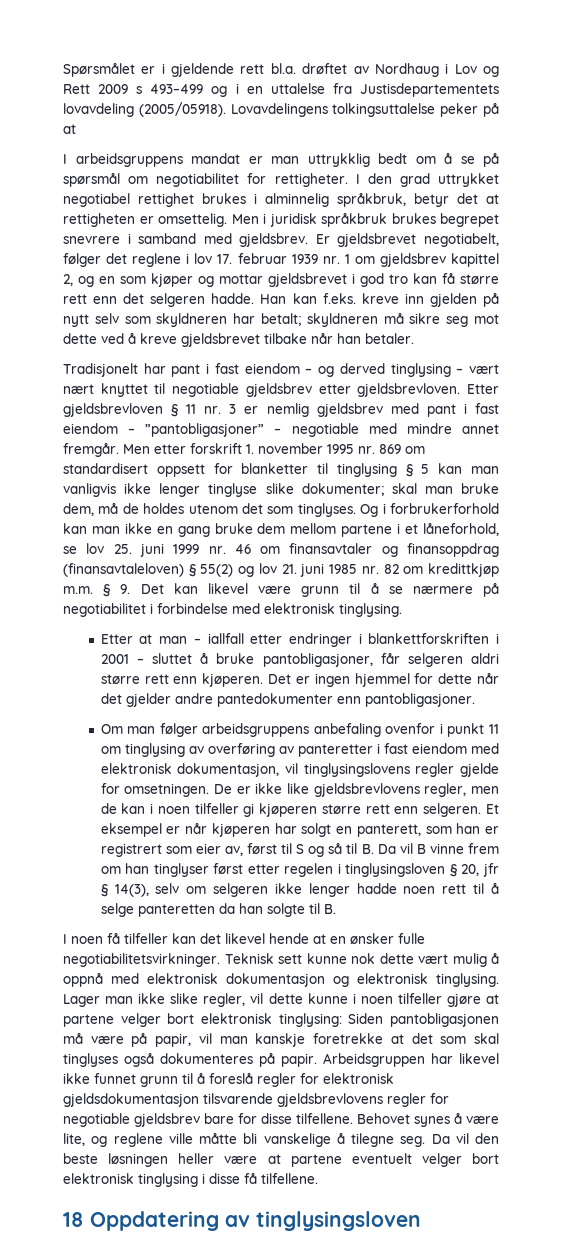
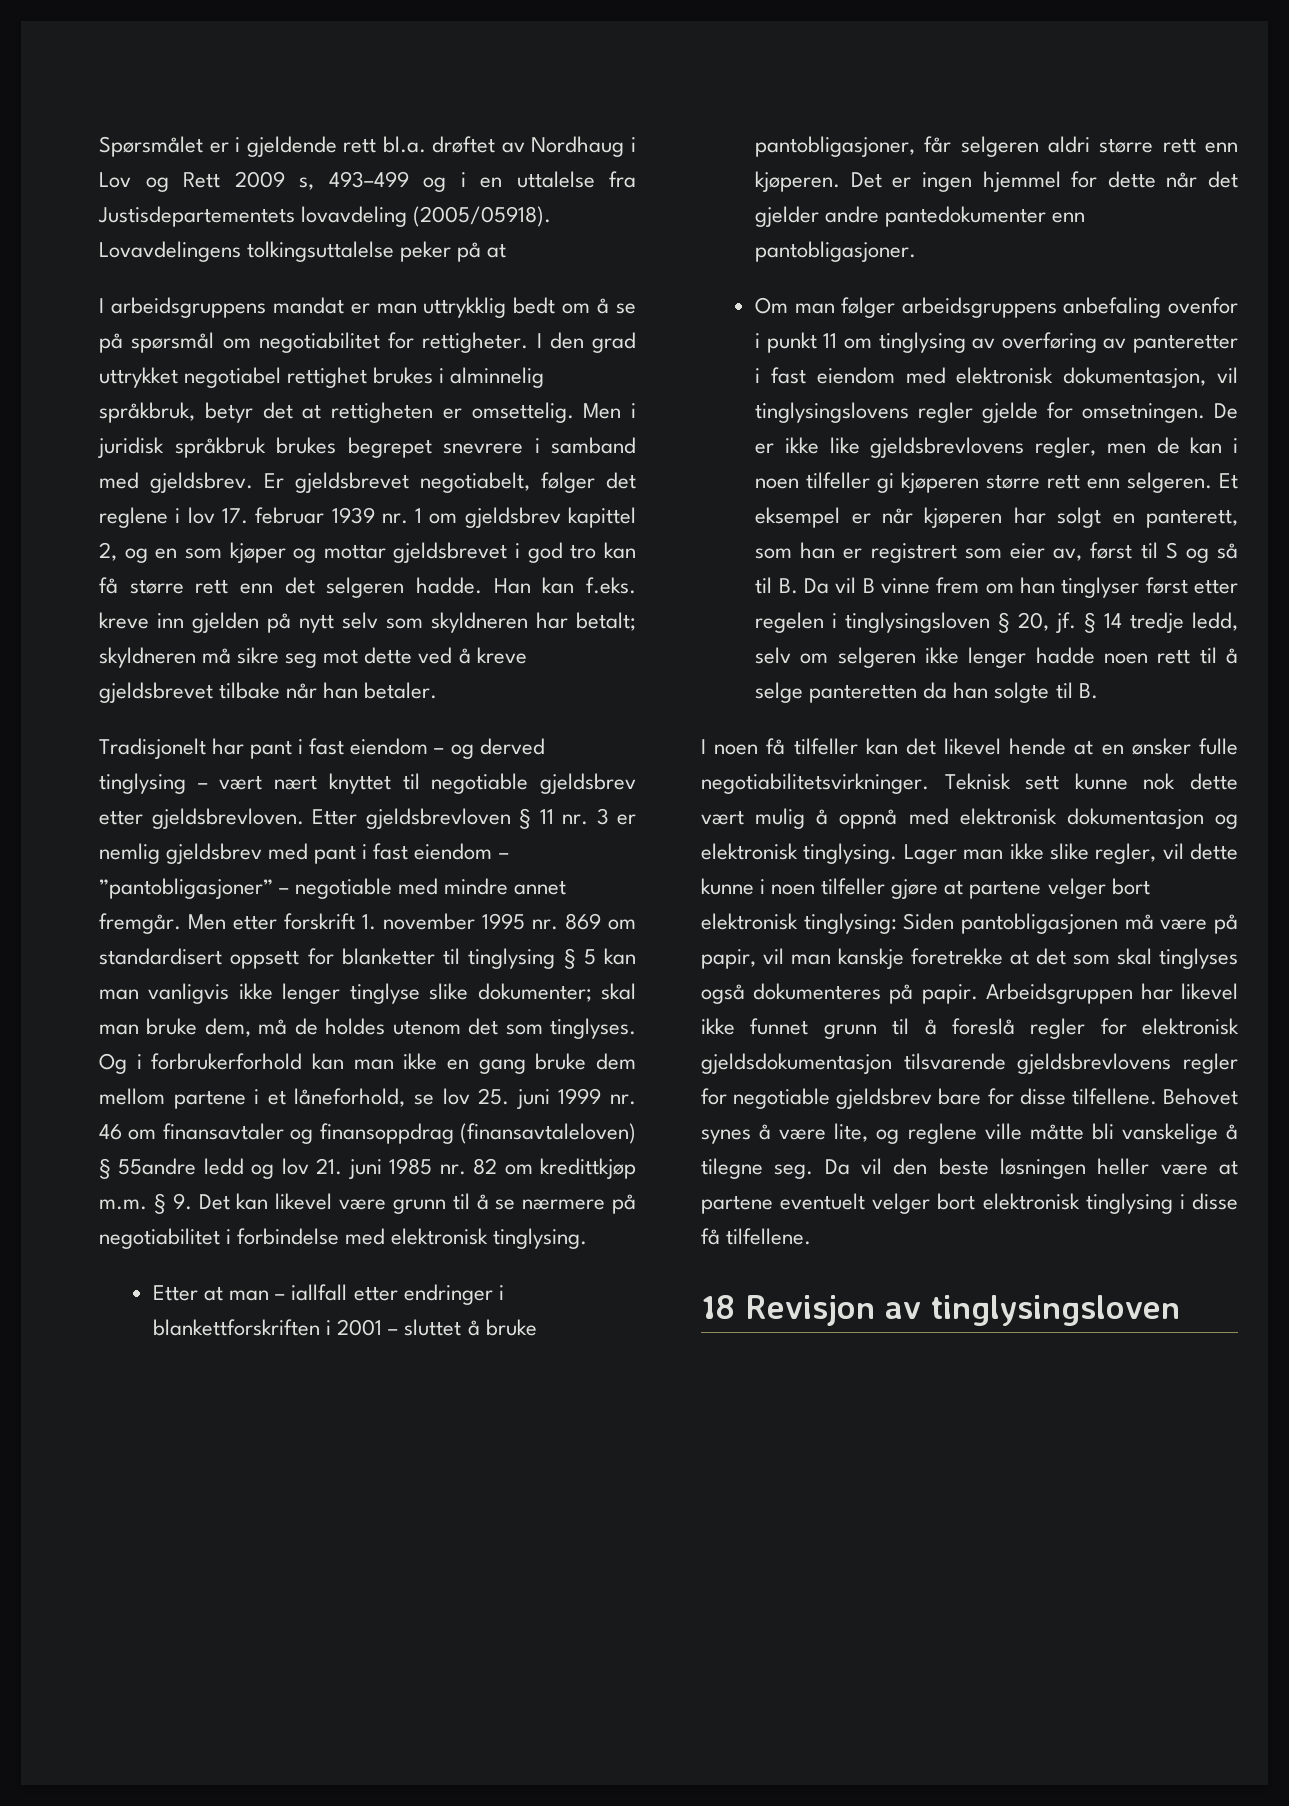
- Spørsmålet er i gjeldende rett bl.a. drøftet av Nordhaug i Lov og Rett 2009 s 493–499 og i en uttalelse fra Justisdepartementets lovavdeling (2005/05918).
+ Spørsmålet er i gjeldende rett bl.a. drøftet av Nordhaug i Lov og Rett 2009 s, 493–499 og i en uttalelse fra Justisdepartementets lovavdeling (2005/05918).
- Og i forbrukerforhold kan man ikke en gang bruke dem mellom partene i et låneforhold, se lov 25. juni 1999 nr. 46 om finansavtaler og finansoppdrag (finansavtaleloven) § 55(2) og lov 21. juni 1985 nr. 82 om kredittkjøp m.m. § 9. Det kan likevel være grunn til å se nærmere på negotiabilitet i forbindelse med elektronisk tinglysing.
+ Og i forbrukerforhold kan man ikke en gang bruke dem mellom partene i et låneforhold, se lov 25. juni 1999 nr. 46 om finansavtaler og finansoppdrag (finansavtaleloven) § 55andre ledd og lov 21. juni 1985 nr. 82 om kredittkjøp m.m. § 9. Det kan likevel være grunn til å se nærmere på negotiabilitet i forbindelse med elektronisk tinglysing.
- Et eksempel er når kjøperen har solgt en panterett, som han er registrert som eier av, først til S og så til B. Da vil B vinne frem om han tinglyser først etter regelen i tinglysingsloven § 20, jfr § 14(3), selv om selgeren ikke lenger hadde noen rett til å selge panteretten da han solgte til B.
+ Et eksempel er når kjøperen har solgt en panterett, som han er registrert som eier av, først til S og så til B. Da vil B vinne frem om han tinglyser først etter regelen i tinglysingsloven § 20, jf. § 14 tredje ledd, selv om selgeren ikke lenger hadde noen rett til å selge panteretten da han solgte til B.
- 18 Oppdatering av tinglysingsloven
+ 18 Revisjon av tinglysingsloven

